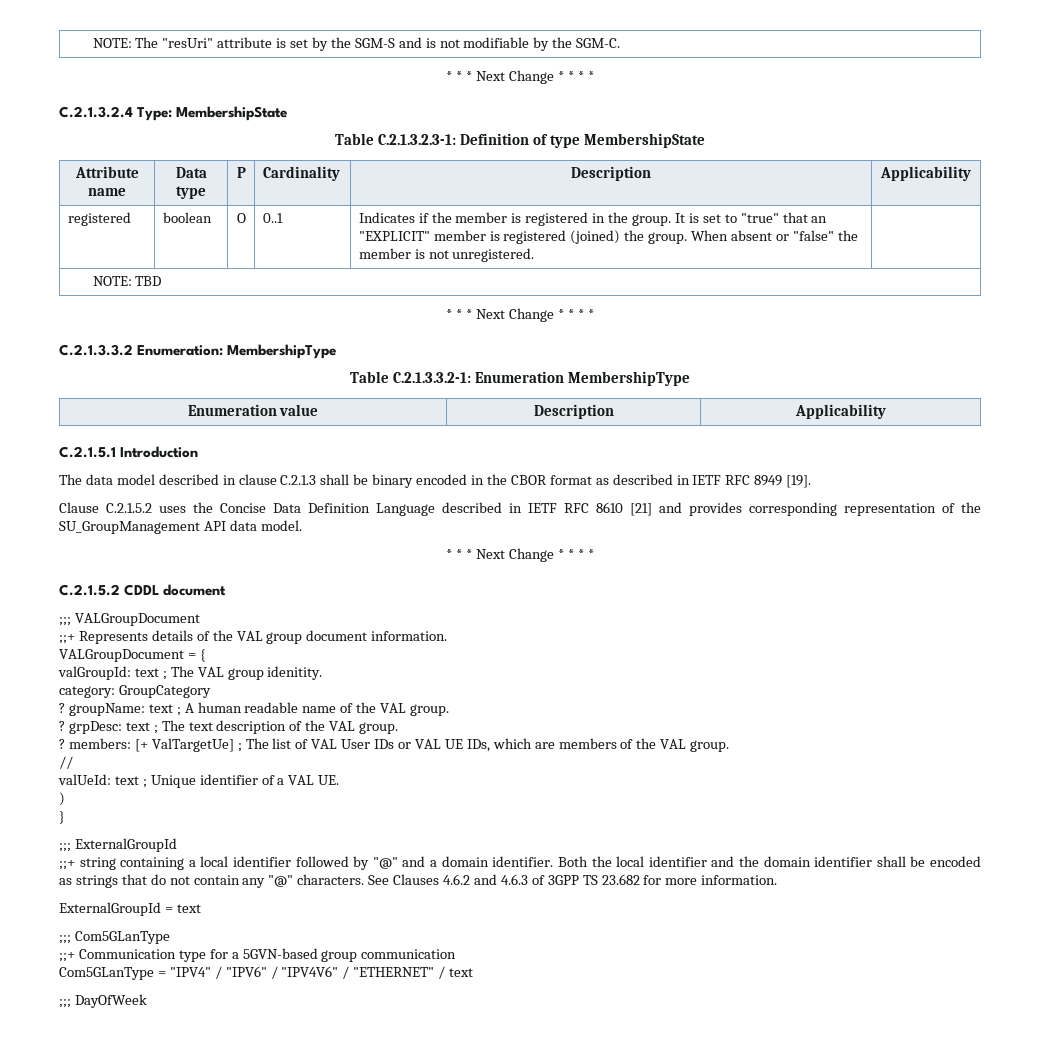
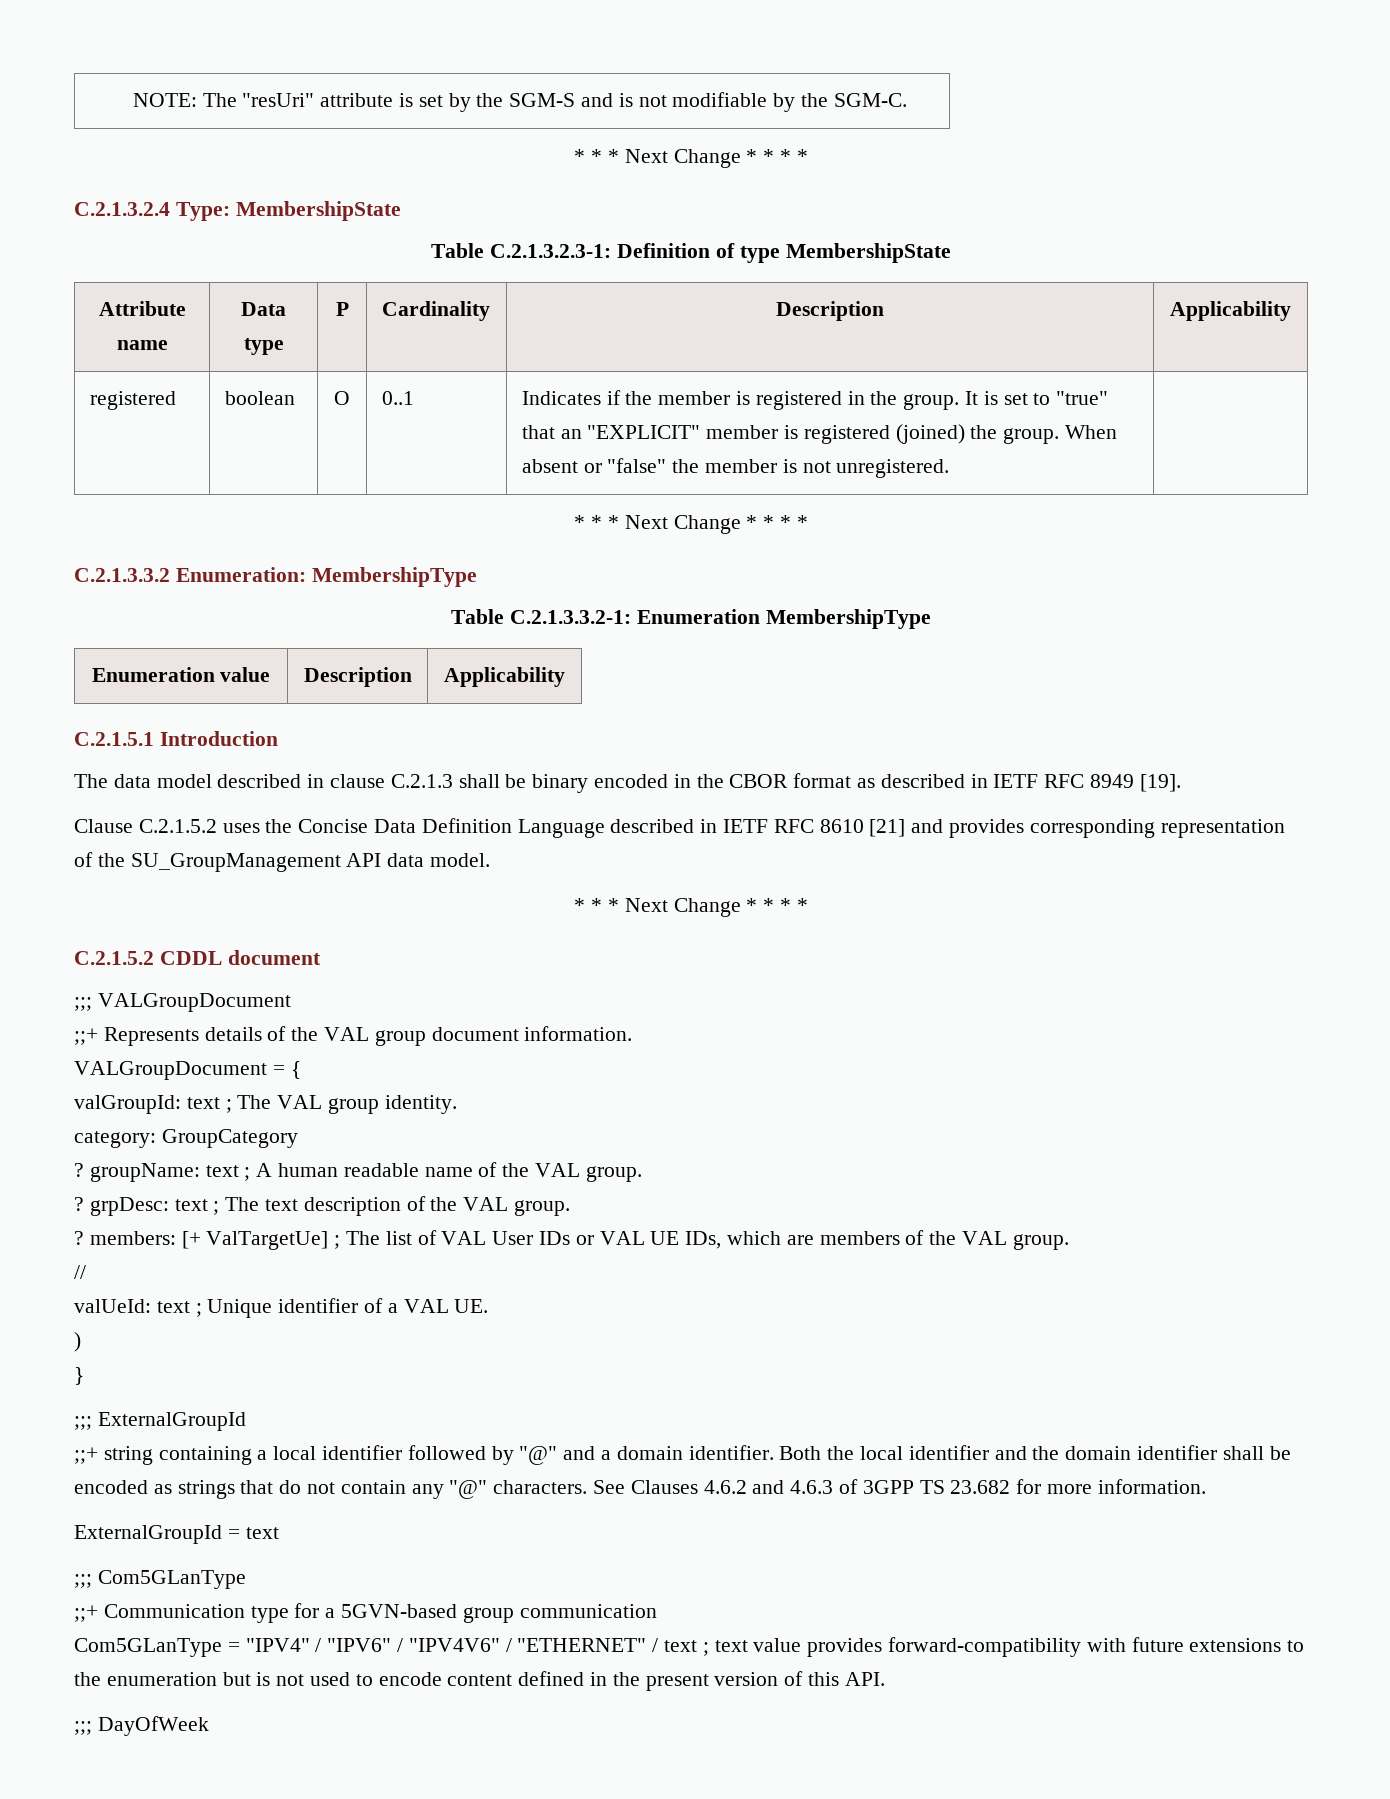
- NOTE: TBD
- valGroupId: text ; The VAL group idenitity.
+ valGroupId: text ; The VAL group identity.
- Com5GLanType = "IPV4" / "IPV6" / "IPV4V6" / "ETHERNET" / text
+ Com5GLanType = "IPV4" / "IPV6" / "IPV4V6" / "ETHERNET" / text ; text value provides forward-compatibility with future extensions to the enumeration but is not used to encode content defined in the present version of this API.

